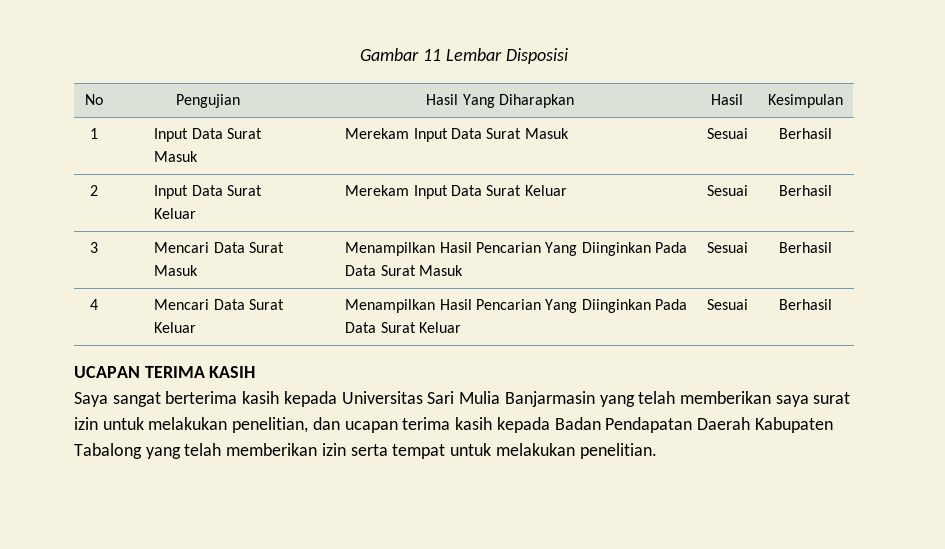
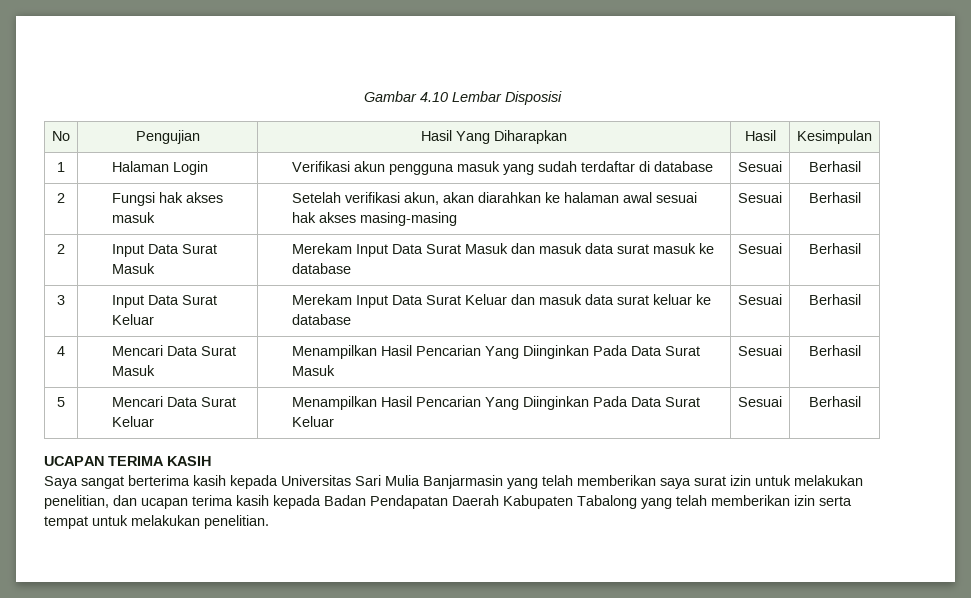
- Gambar 11 Lembar Disposisi
+ Gambar 4.10 Lembar Disposisi
- 1 | Input Data Surat Masuk | Merekam Input Data Surat Masuk | Sesuai | Berhasil
- 2 | Input Data Surat Keluar | Merekam Input Data Surat Keluar | Sesuai | Berhasil
- 3 | Mencari Data Surat Masuk | Menampilkan Hasil Pencarian Yang Diinginkan Pada Data Surat Masuk | Sesuai | Berhasil
+ 1 | Halaman Login | Verifikasi akun pengguna masuk yang sudah terdaftar di database | Sesuai | Berhasil
+ 2 | Fungsi hak akses masuk | Setelah verifikasi akun, akan diarahkan ke halaman awal sesuai hak akses masing-masing | Sesuai | Berhasil
+ 2 | Input Data Surat Masuk | Merekam Input Data Surat Masuk dan masuk data surat masuk ke database | Sesuai | Berhasil
+ 3 | Input Data Surat Keluar | Merekam Input Data Surat Keluar dan masuk data surat keluar ke database | Sesuai | Berhasil
+ 4 | Mencari Data Surat Masuk | Menampilkan Hasil Pencarian Yang Diinginkan Pada Data Surat Masuk | Sesuai | Berhasil
- 4 | Mencari Data Surat Keluar | Menampilkan Hasil Pencarian Yang Diinginkan Pada Data Surat Keluar | Sesuai | Berhasil
+ 5 | Mencari Data Surat Keluar | Menampilkan Hasil Pencarian Yang Diinginkan Pada Data Surat Keluar | Sesuai | Berhasil

